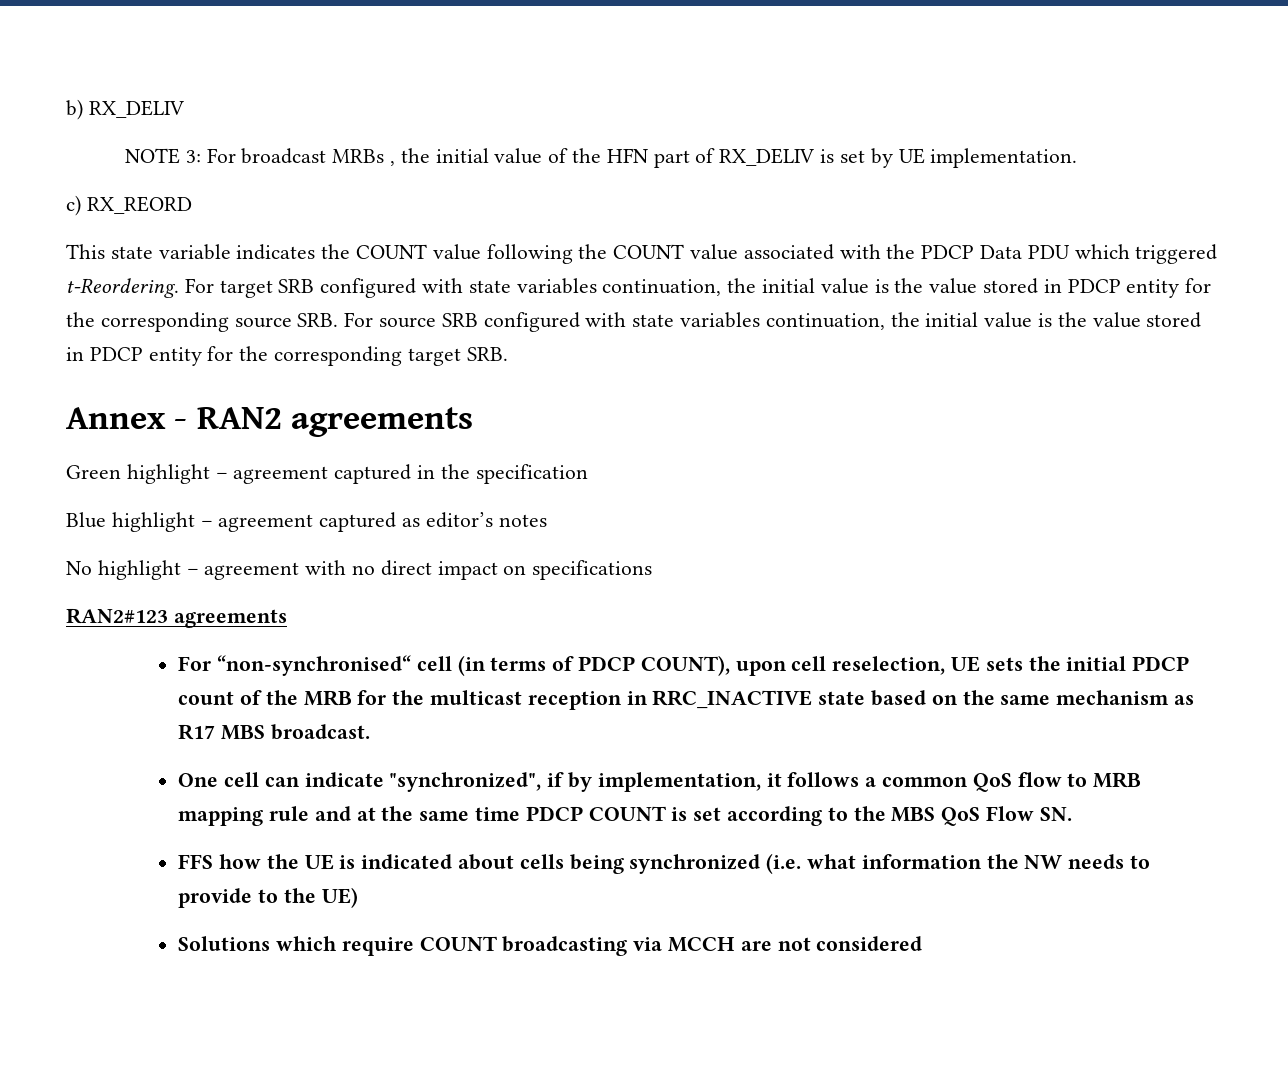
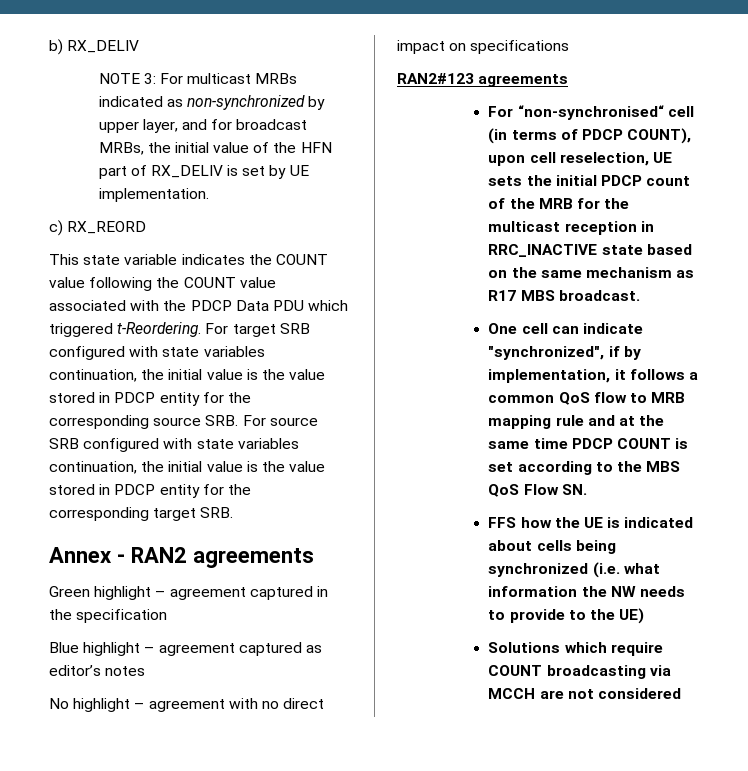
- NOTE 3: For broadcast MRBs , the initial value of the HFN part of RX_DELIV is set by UE implementation.
+ NOTE 3: For multicast MRBs indicated as non-synchronized by upper layer, and for broadcast MRBs, the initial value of the HFN part of RX_DELIV is set by UE implementation.

